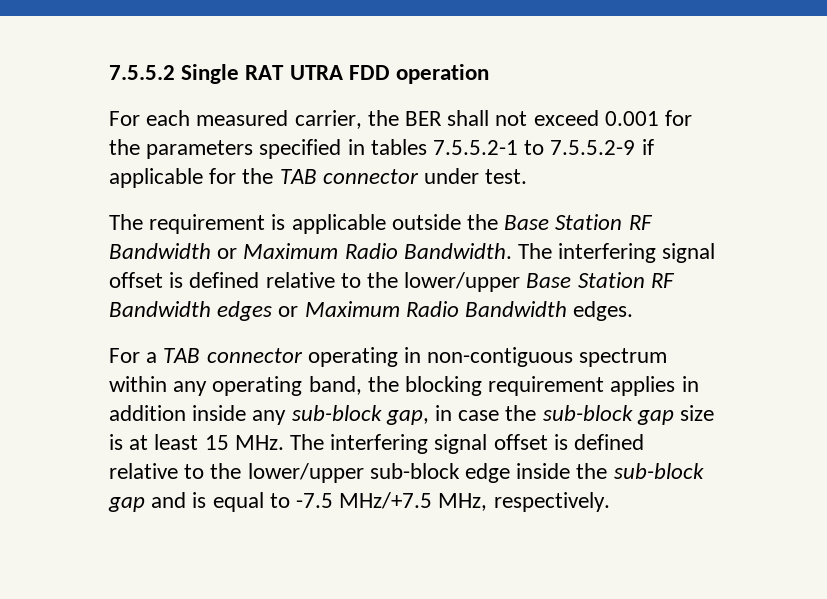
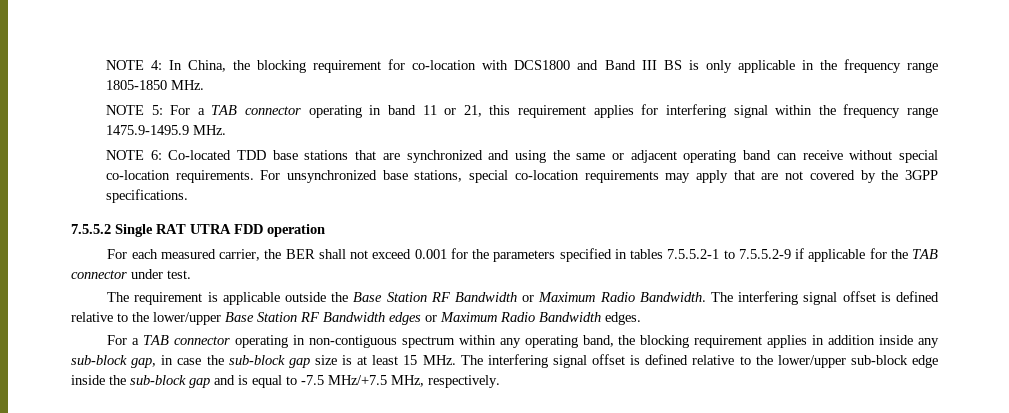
+ NOTE 4: In China, the blocking requirement for co-location with DCS1800 and Band III BS is only applicable in the frequency range 1805-1850 MHz.
+ NOTE 5: For a TAB connector operating in band 11 or 21, this requirement applies for interfering signal within the frequency range 1475.9-1495.9 MHz.
+ NOTE 6: Co-located TDD base stations that are synchronized and using the same or adjacent operating band can receive without special co-location requirements. For unsynchronized base stations, special co-location requirements may apply that are not covered by the 3GPP specifications.

